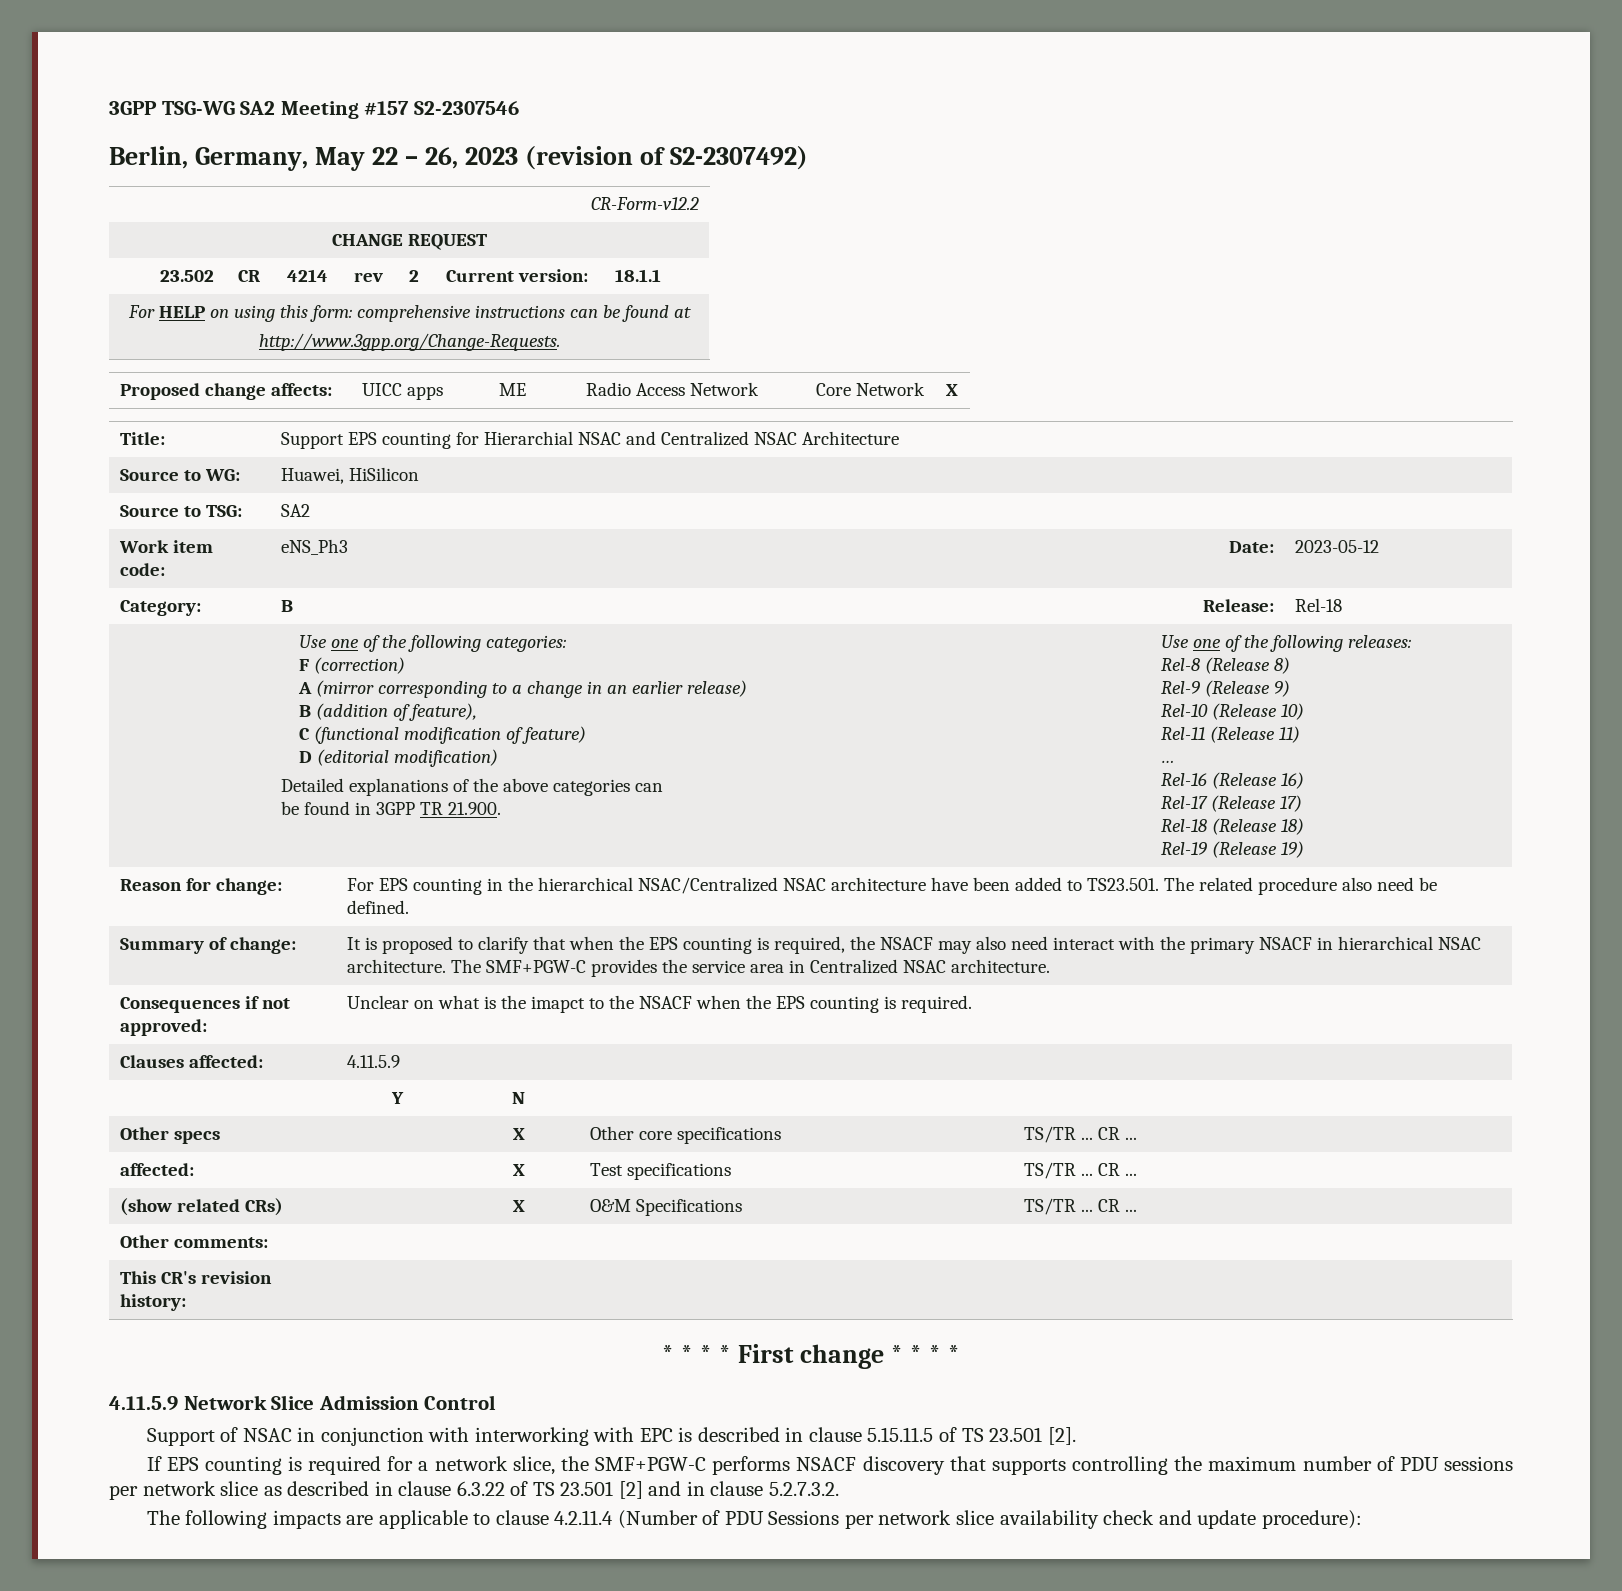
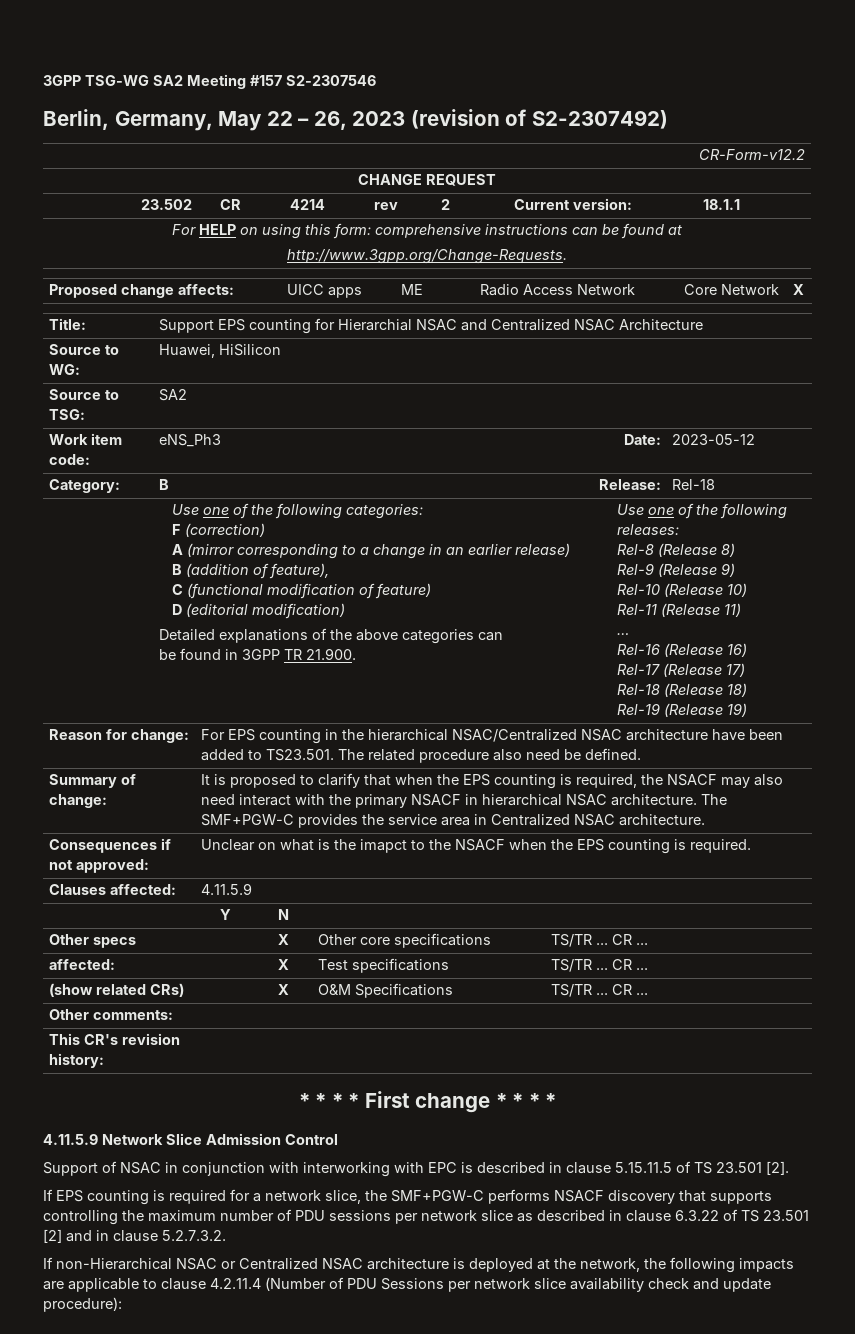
- The following impacts are applicable to clause 4.2.11.4 (Number of PDU Sessions per network slice availability check and update procedure):
+ If non-Hierarchical NSAC or Centralized NSAC architecture is deployed at the network, the following impacts are applicable to clause 4.2.11.4 (Number of PDU Sessions per network slice availability check and update procedure):

